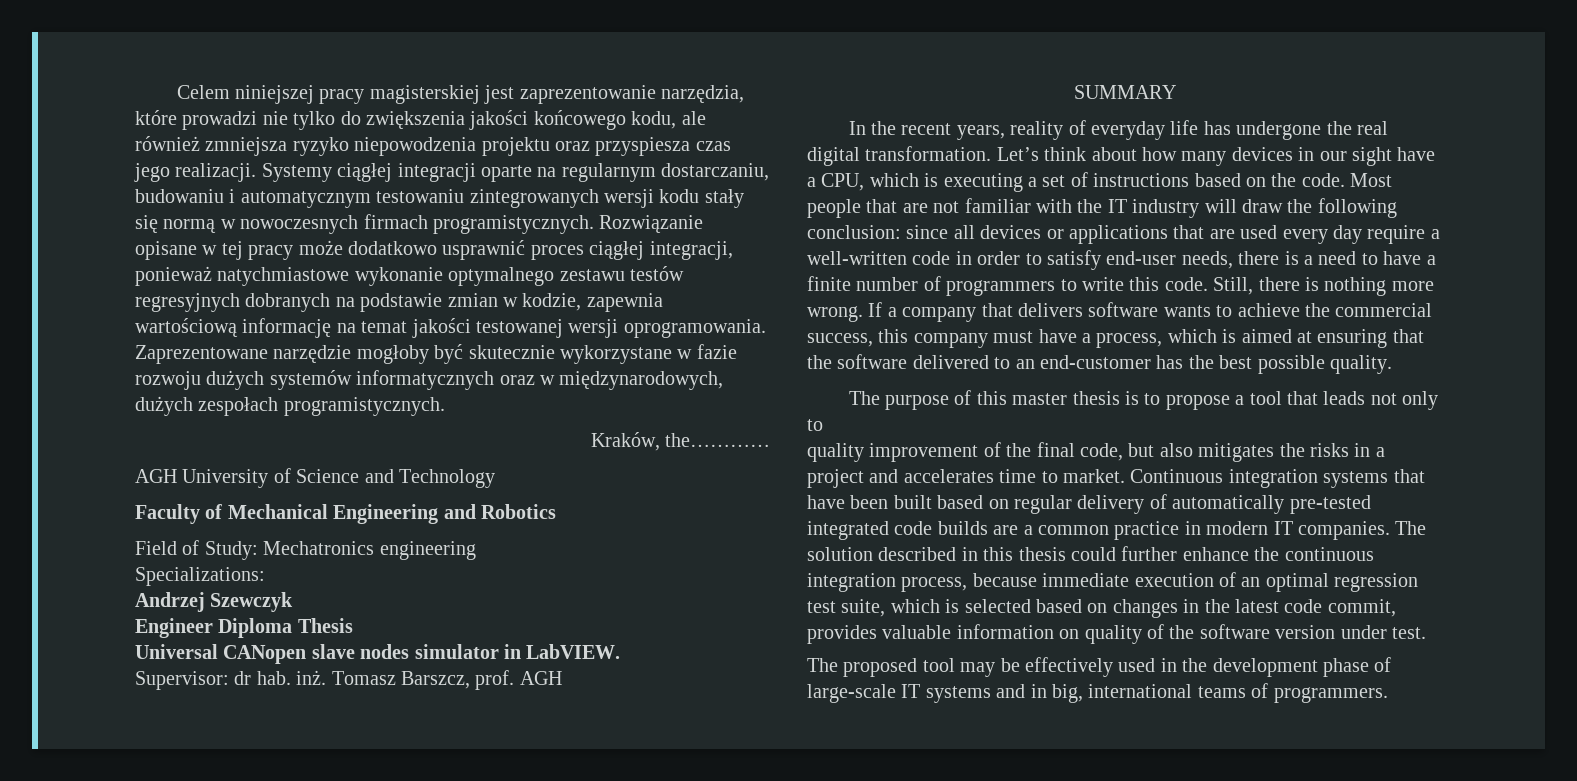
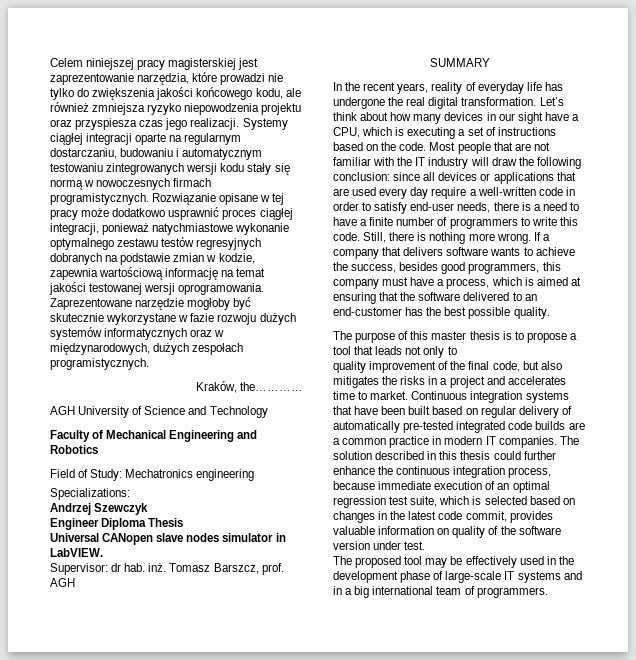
- If a company that delivers software wants to achieve the commercial success, this company must have a process, which is aimed at ensuring that the software delivered to an end-customer has the best possible quality.
+ If a company that delivers software wants to achieve the success, besides good programmers, this company must have a process, which is aimed at ensuring that the software delivered to an end-customer has the best possible quality.
- The proposed tool may be effectively used in the development phase of large-scale IT systems and in big, international teams of programmers.
+ The proposed tool may be effectively used in the development phase of large-scale IT systems and in a big international team of programmers.

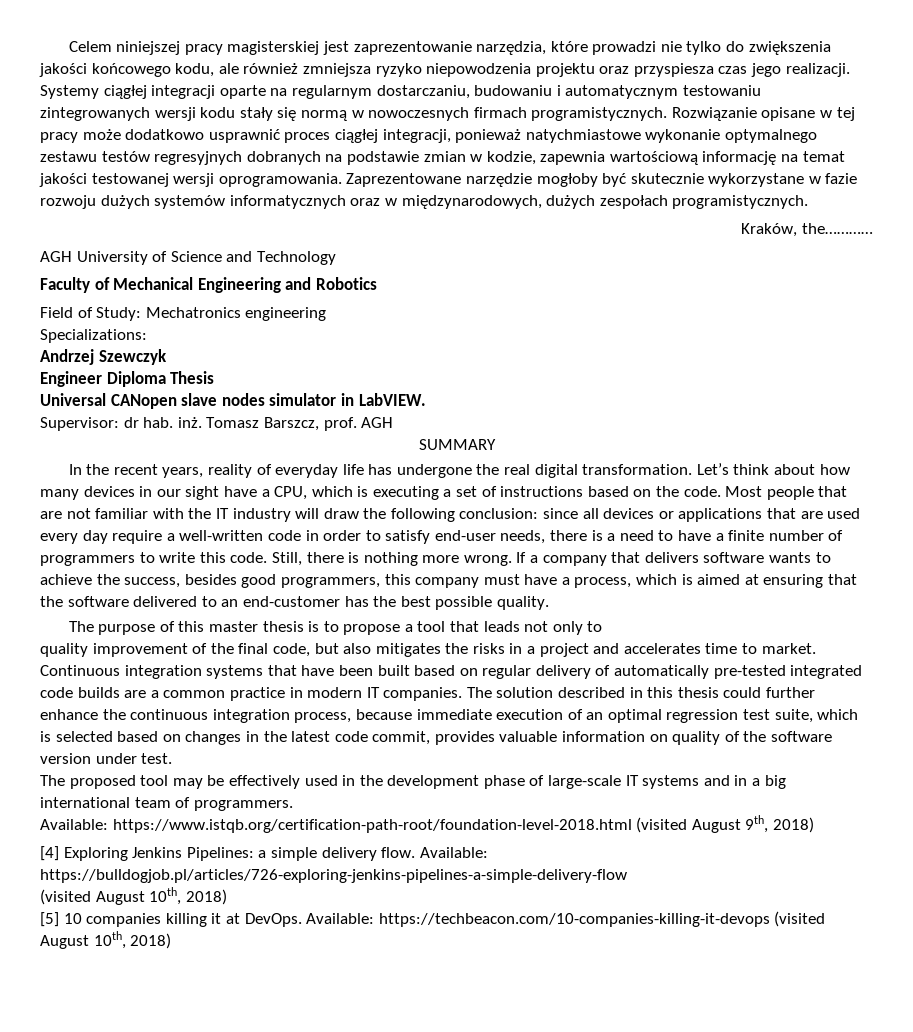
+ Available: https://www.istqb.org/certification-path-root/foundation-level-2018.html (visited August 9th, 2018)
+ [4] Exploring Jenkins Pipelines: a simple delivery flow. Available: https://bulldogjob.pl/articles/726-exploring-jenkins-pipelines-a-simple-delivery-flow
+ (visited August 10th, 2018)
+ [5] 10 companies killing it at DevOps. Available: https://techbeacon.com/10-companies-killing-it-devops (visited August 10th, 2018)

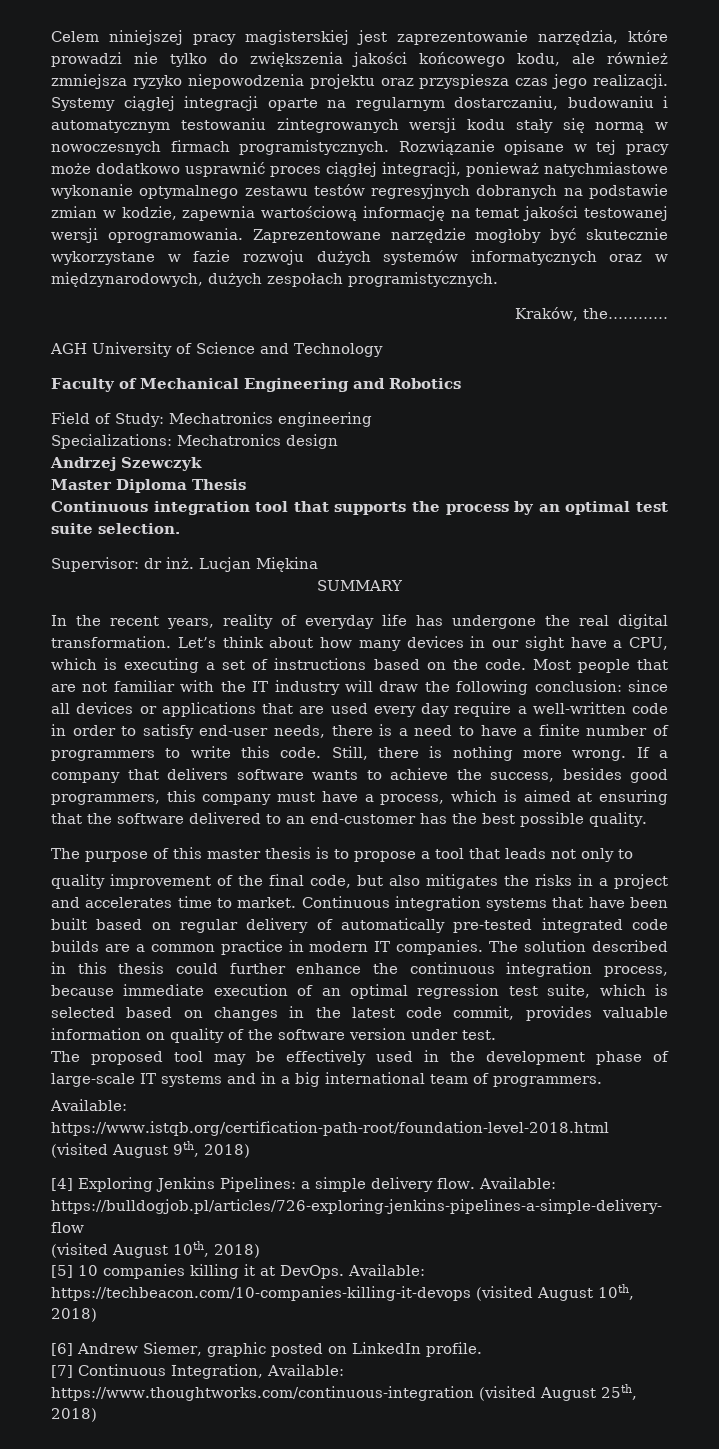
- Specializations:
+ Specializations: Mechatronics design
- Engineer Diploma Thesis
+ Master Diploma Thesis
- Universal CANopen slave nodes simulator in LabVIEW.
- Supervisor: dr hab. inż. Tomasz Barszcz, prof. AGH
+ Continuous integration tool that supports the process by an optimal test suite selection.
+ Supervisor: dr inż. Lucjan Miękina
+ [6] Andrew Siemer, graphic posted on LinkedIn profile.
+ [7] Continuous Integration, Available: https://www.thoughtworks.com/continuous-integration (visited August 25th, 2018)

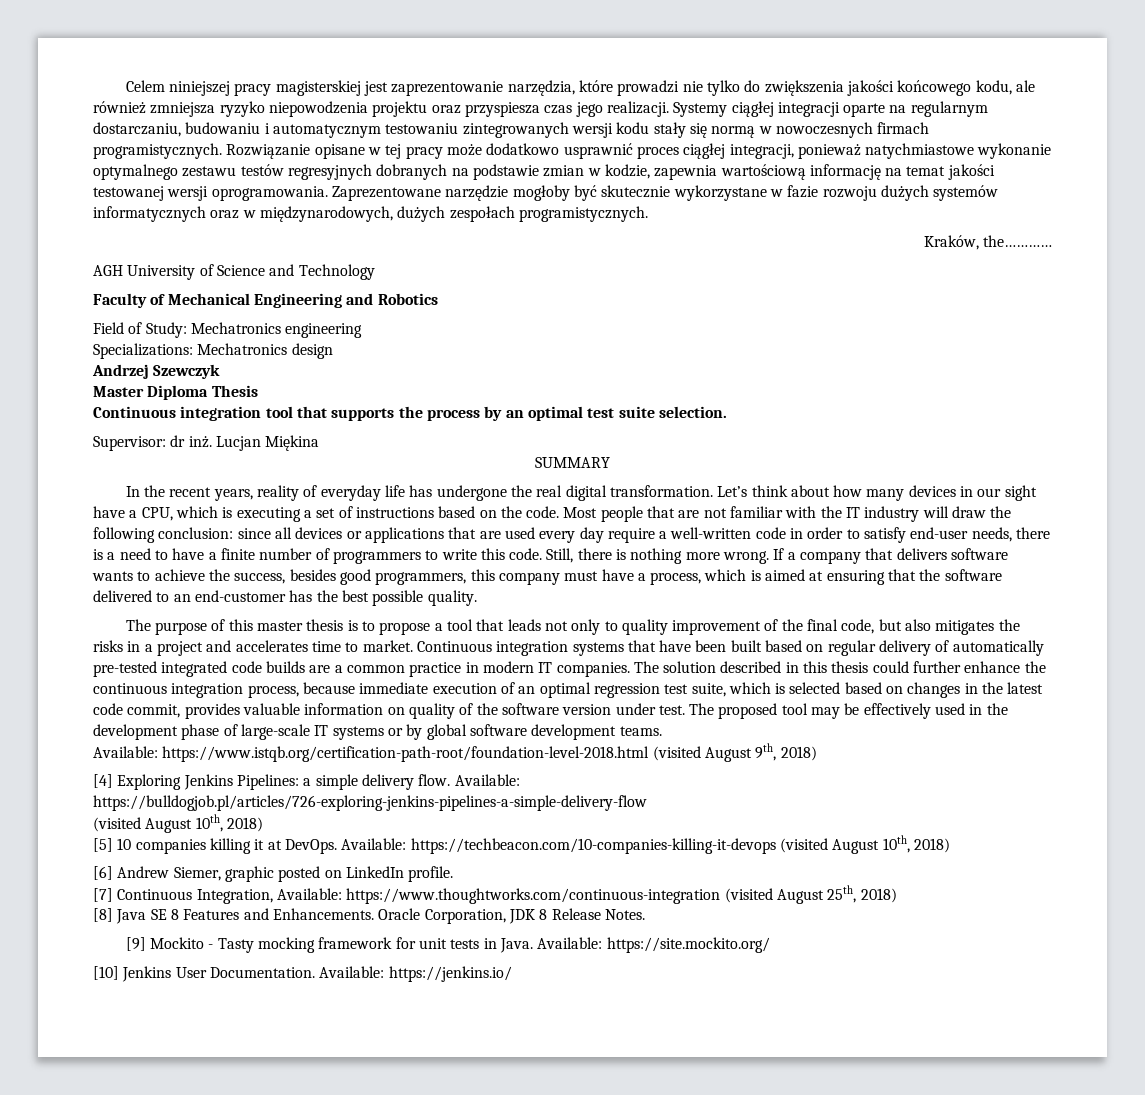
- The purpose of this master thesis is to propose a tool that leads not only to
- quality improvement of the final code, but also mitigates the risks in a project and accelerates time to market.
+ The purpose of this master thesis is to propose a tool that leads not only to quality improvement of the final code, but also mitigates the risks in a project and accelerates time to market.
- The solution described in this thesis could further enhance the continuous integration process, because immediate execution of an optimal regression test suite, which is selected based on changes in the latest code commit, provides valuable information on quality of the software version under test.
- The proposed tool may be effectively used in the development phase of large-scale IT systems and in a big international team of programmers.
+ The solution described in this thesis could further enhance the continuous integration process, because immediate execution of an optimal regression test suite, which is selected based on changes in the latest code commit, provides valuable information on quality of the software version under test. The proposed tool may be effectively used in the development phase of large-scale IT systems or by global software development teams.
+ [8] Java SE 8 Features and Enhancements. Oracle Corporation, JDK 8 Release Notes.
+ [9] Mockito - Tasty mocking framework for unit tests in Java. Available: https://site.mockito.org/
+ [10] Jenkins User Documentation. Available: https://jenkins.io/

